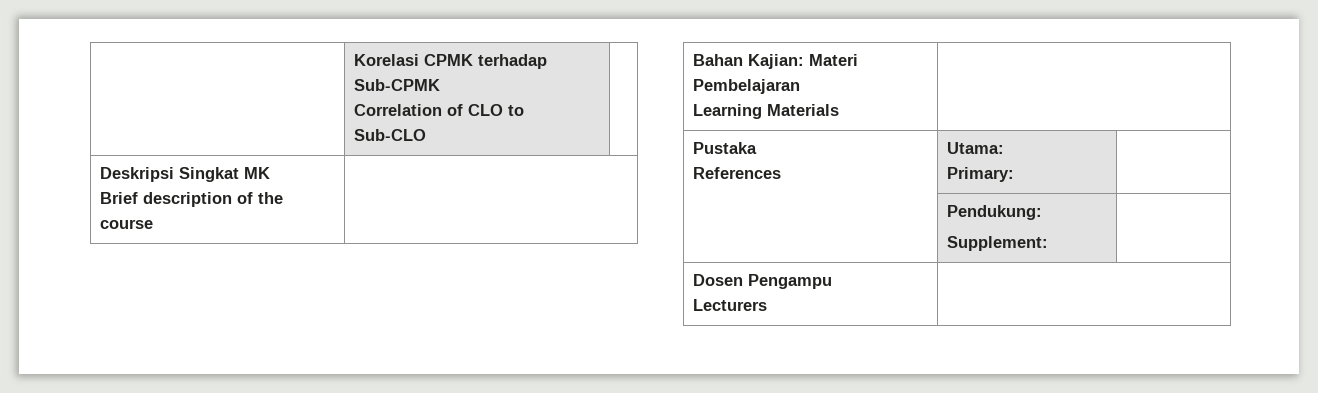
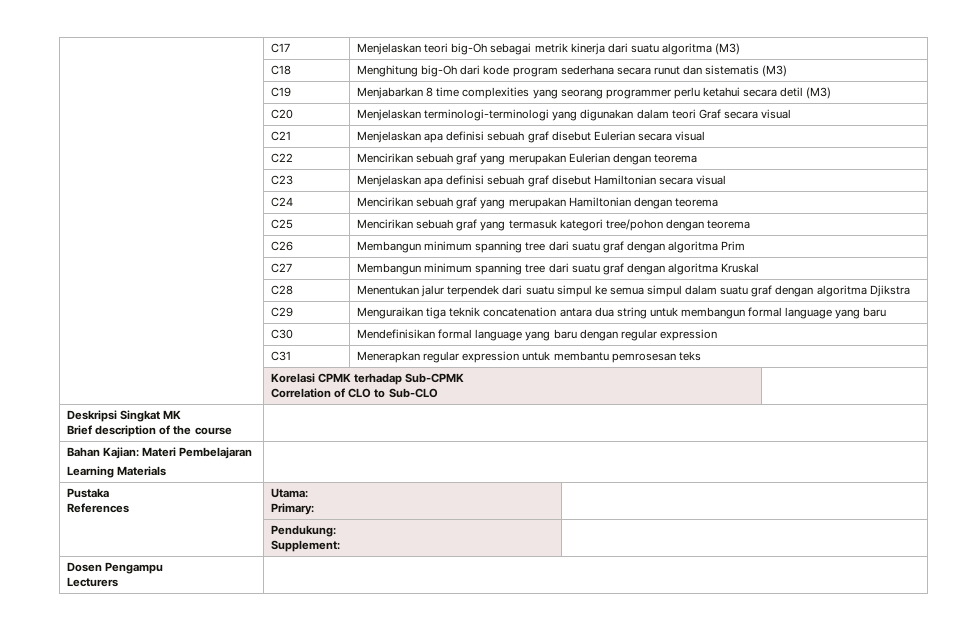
+ | C17 | Menjelaskan teori big-Oh sebagai metrik kinerja dari suatu algoritma (M3)
+ | C18 | Menghitung big-Oh dari kode program sederhana secara runut dan sistematis (M3)
+ | C19 | Menjabarkan 8 time complexities yang seorang programmer perlu ketahui secara detil (M3)
+ | C20 | Menjelaskan terminologi-terminologi yang digunakan dalam teori Graf secara visual
+ | C21 | Menjelaskan apa definisi sebuah graf disebut Eulerian secara visual
+ | C22 | Mencirikan sebuah graf yang merupakan Eulerian dengan teorema
+ | C23 | Menjelaskan apa definisi sebuah graf disebut Hamiltonian secara visual
+ | C24 | Mencirikan sebuah graf yang merupakan Hamiltonian dengan teorema
+ | C25 | Mencirikan sebuah graf yang termasuk kategori tree/pohon dengan teorema
+ | C26 | Membangun minimum spanning tree dari suatu graf dengan algoritma Prim
+ | C27 | Membangun minimum spanning tree dari suatu graf dengan algoritma Kruskal
+ | C28 | Menentukan jalur terpendek dari suatu simpul ke semua simpul dalam suatu graf dengan algoritma Djikstra
+ | C29 | Menguraikan tiga teknik concatenation antara dua string untuk membangun formal language yang baru
+ | C30 | Mendefinisikan formal language yang baru dengan regular expression
+ | C31 | Menerapkan regular expression untuk membantu pemrosesan teks

